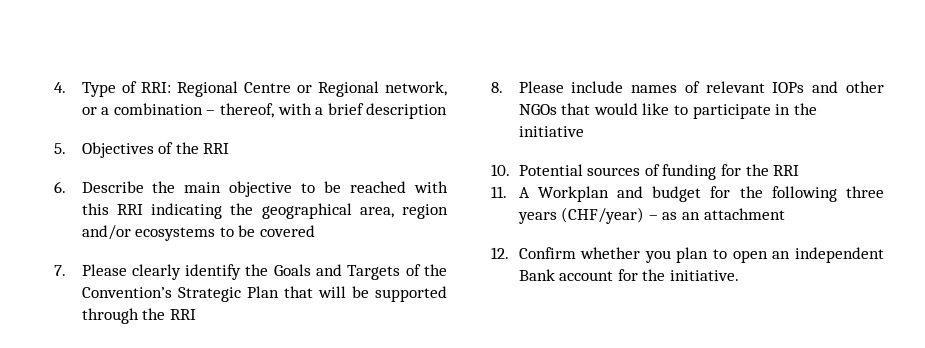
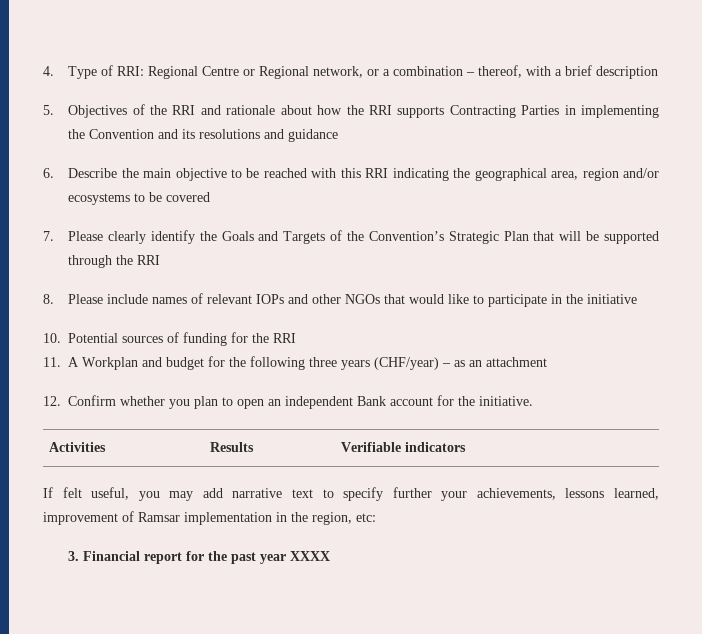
- 5. Objectives of the RRI
+ 5. Objectives of the RRI and rationale about how the RRI supports Contracting Parties in implementing the Convention and its resolutions and guidance
+ Activities | Results | Verifiable indicators
+ If felt useful, you may add narrative text to specify further your achievements, lessons learned, improvement of Ramsar implementation in the region, etc:
+ 3. Financial report for the past year XXXX

